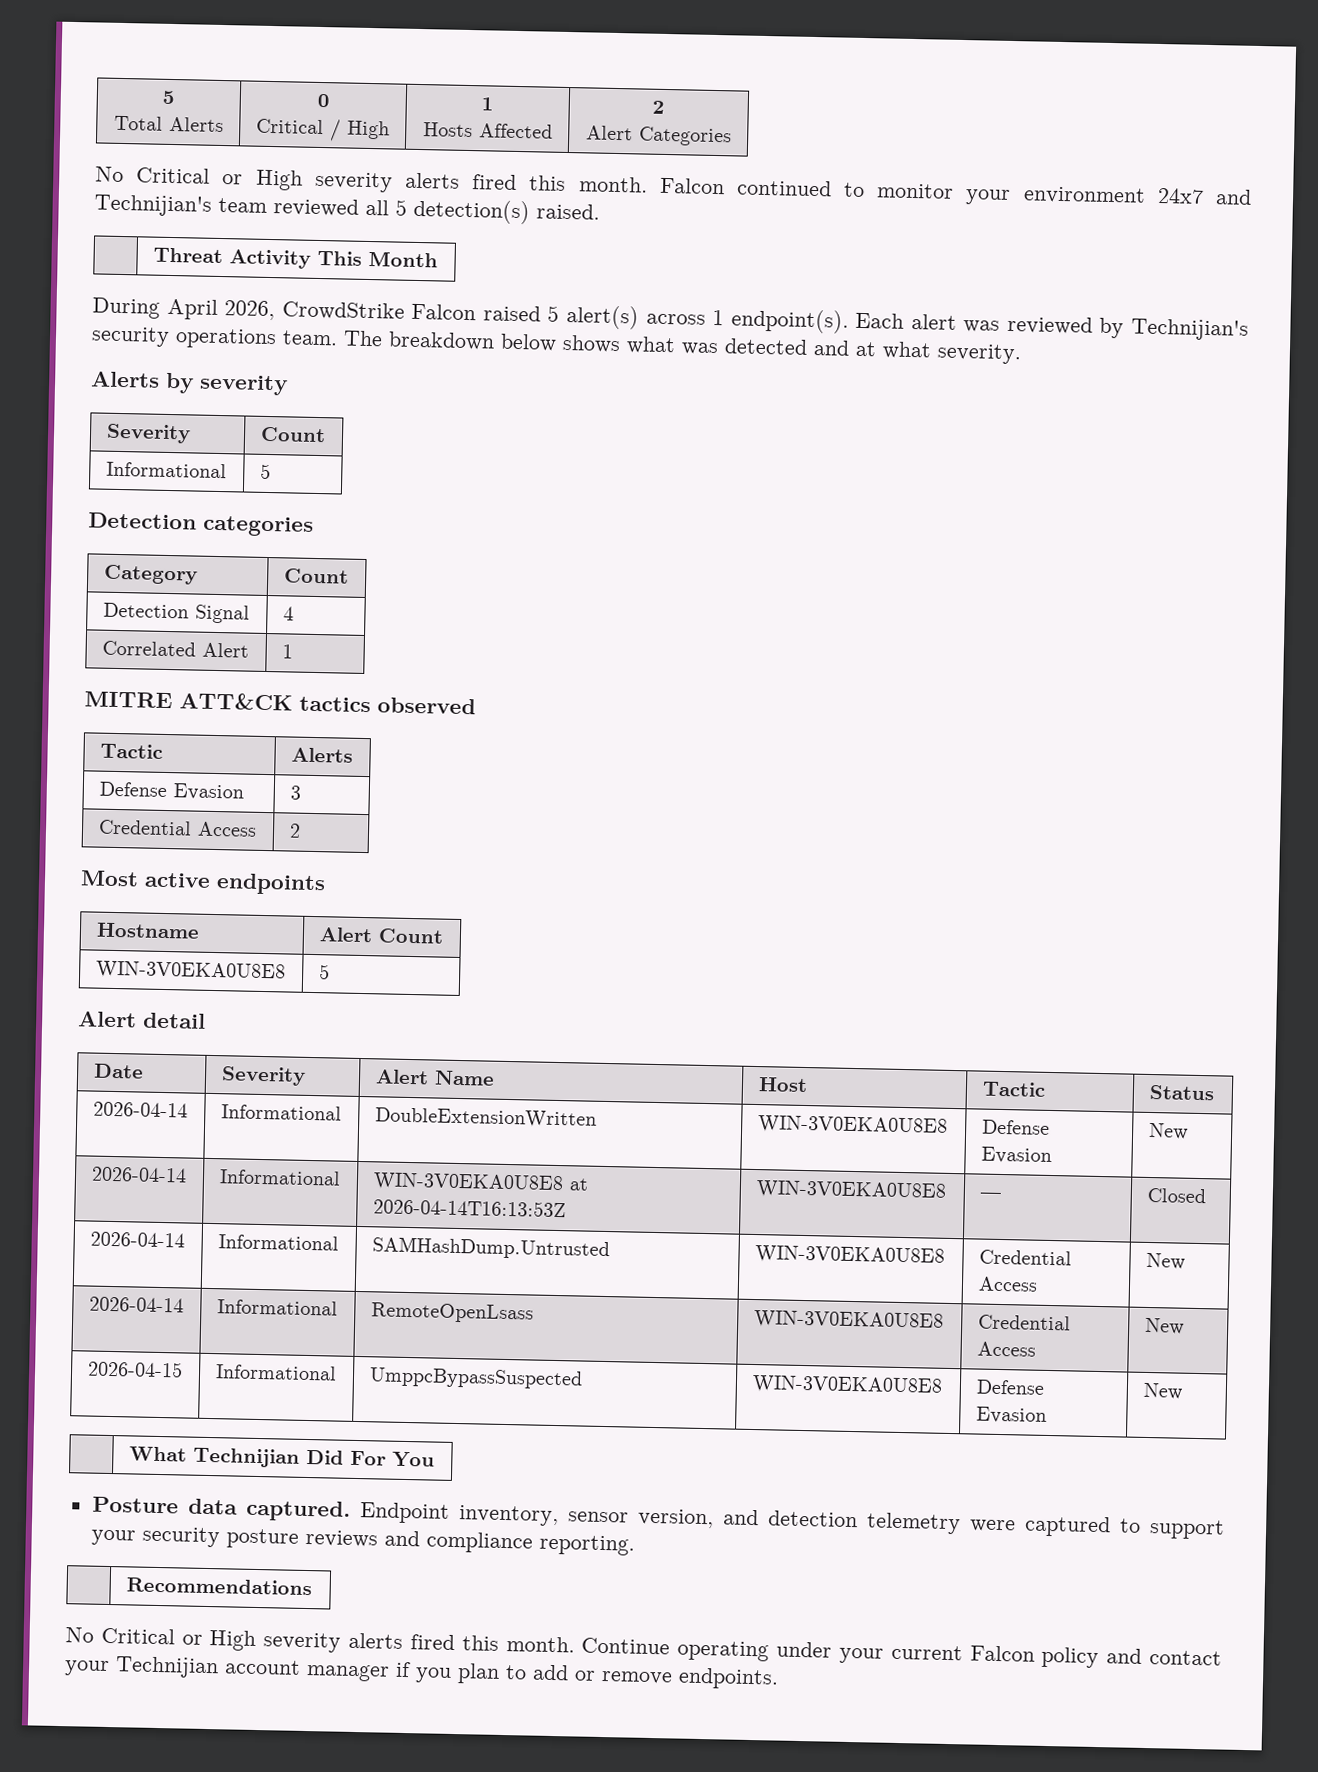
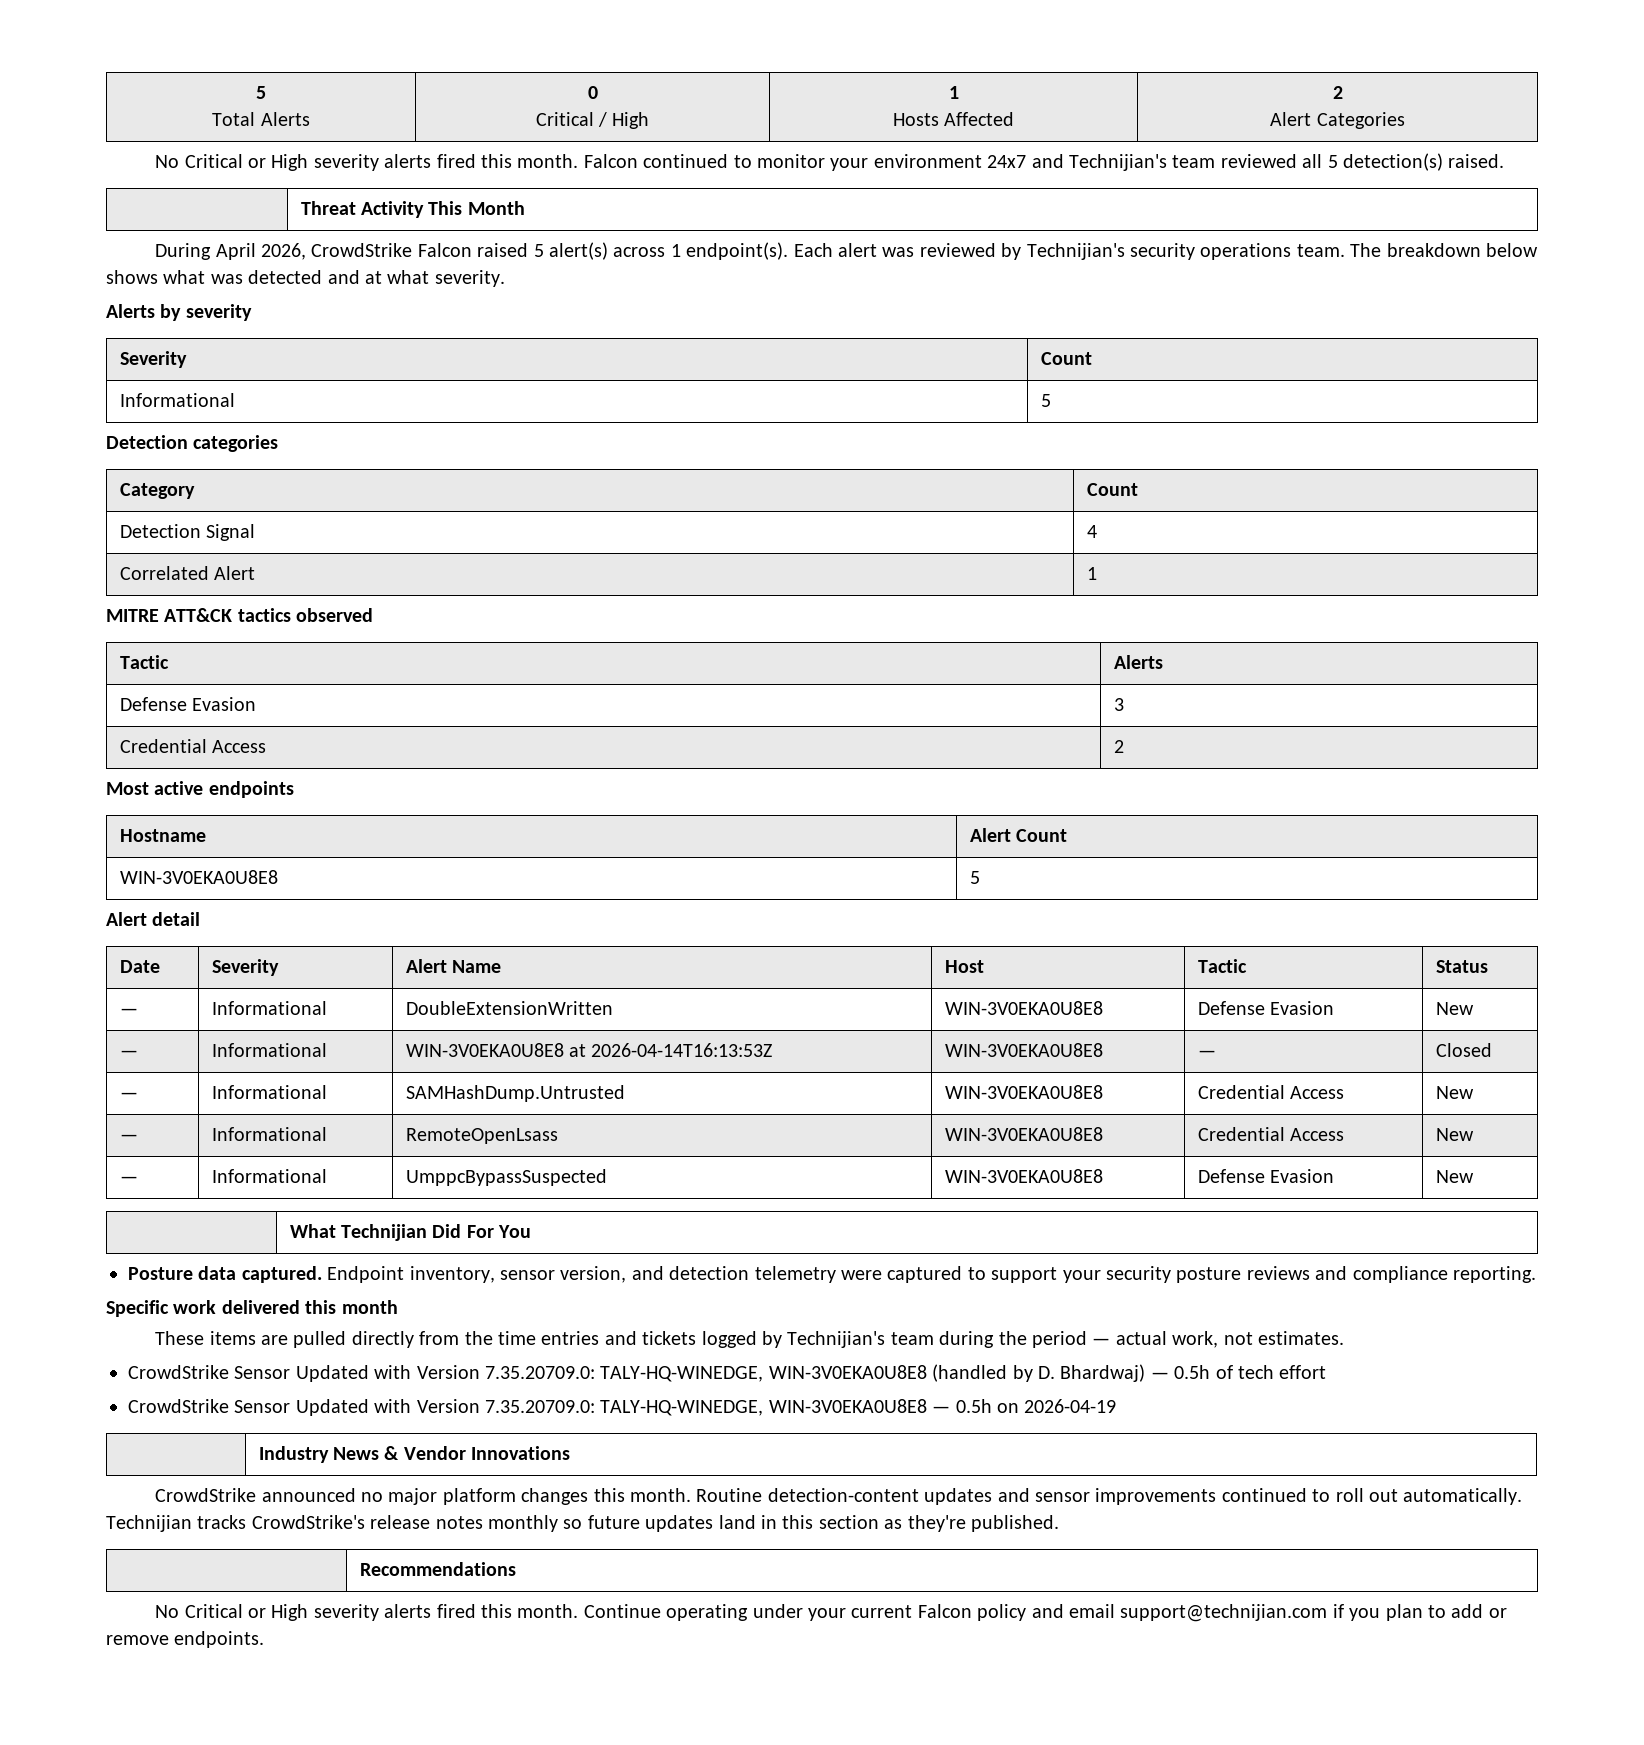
- 2026-04-14 | Informational | DoubleExtensionWritten | WIN-3V0EKA0U8E8 | Defense Evasion | New
+ — | Informational | DoubleExtensionWritten | WIN-3V0EKA0U8E8 | Defense Evasion | New
- 2026-04-14 | Informational | WIN-3V0EKA0U8E8 at 2026-04-14T16:13:53Z | WIN-3V0EKA0U8E8 | — | Closed
+ — | Informational | WIN-3V0EKA0U8E8 at 2026-04-14T16:13:53Z | WIN-3V0EKA0U8E8 | — | Closed
- 2026-04-14 | Informational | SAMHashDump.Untrusted | WIN-3V0EKA0U8E8 | Credential Access | New
+ — | Informational | SAMHashDump.Untrusted | WIN-3V0EKA0U8E8 | Credential Access | New
- 2026-04-14 | Informational | RemoteOpenLsass | WIN-3V0EKA0U8E8 | Credential Access | New
+ — | Informational | RemoteOpenLsass | WIN-3V0EKA0U8E8 | Credential Access | New
- 2026-04-15 | Informational | UmppcBypassSuspected | WIN-3V0EKA0U8E8 | Defense Evasion | New
+ — | Informational | UmppcBypassSuspected | WIN-3V0EKA0U8E8 | Defense Evasion | New
+ Specific work delivered this month
+ These items are pulled directly from the time entries and tickets logged by Technijian's team during the period — actual work, not estimates.
+ CrowdStrike Sensor Updated with Version 7.35.20709.0: TALY-HQ-WINEDGE, WIN-3V0EKA0U8E8 (handled by D. Bhardwaj) — 0.5h of tech effort
+ CrowdStrike Sensor Updated with Version 7.35.20709.0: TALY-HQ-WINEDGE, WIN-3V0EKA0U8E8 — 0.5h on 2026-04-19
+ | Industry News & Vendor Innovations
+ CrowdStrike announced no major platform changes this month. Routine detection-content updates and sensor improvements continued to roll out automatically. Technijian tracks CrowdStrike's release notes monthly so future updates land in this section as they're published.
- Continue operating under your current Falcon policy and contact your Technijian account manager if you plan to add or remove endpoints.
+ Continue operating under your current Falcon policy and email support@technijian.com if you plan to add or remove endpoints.

